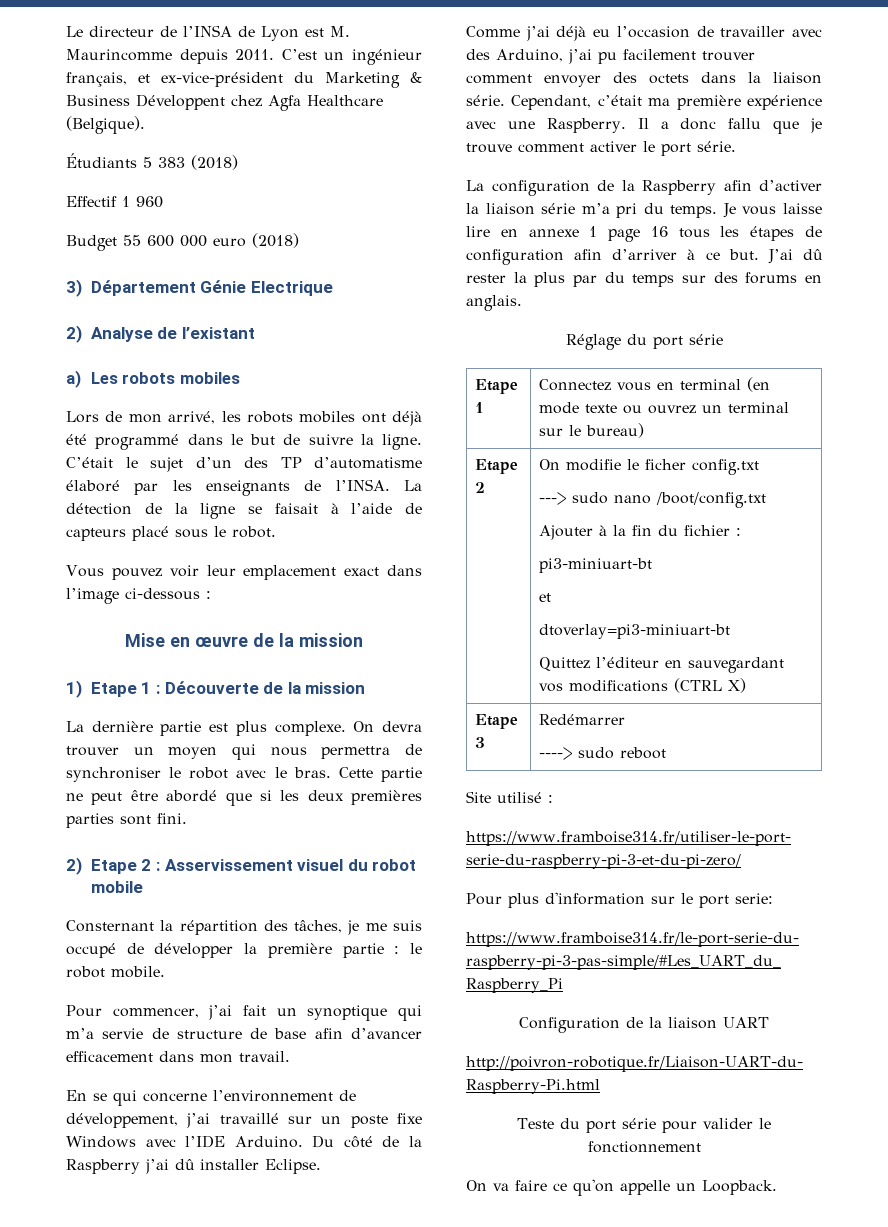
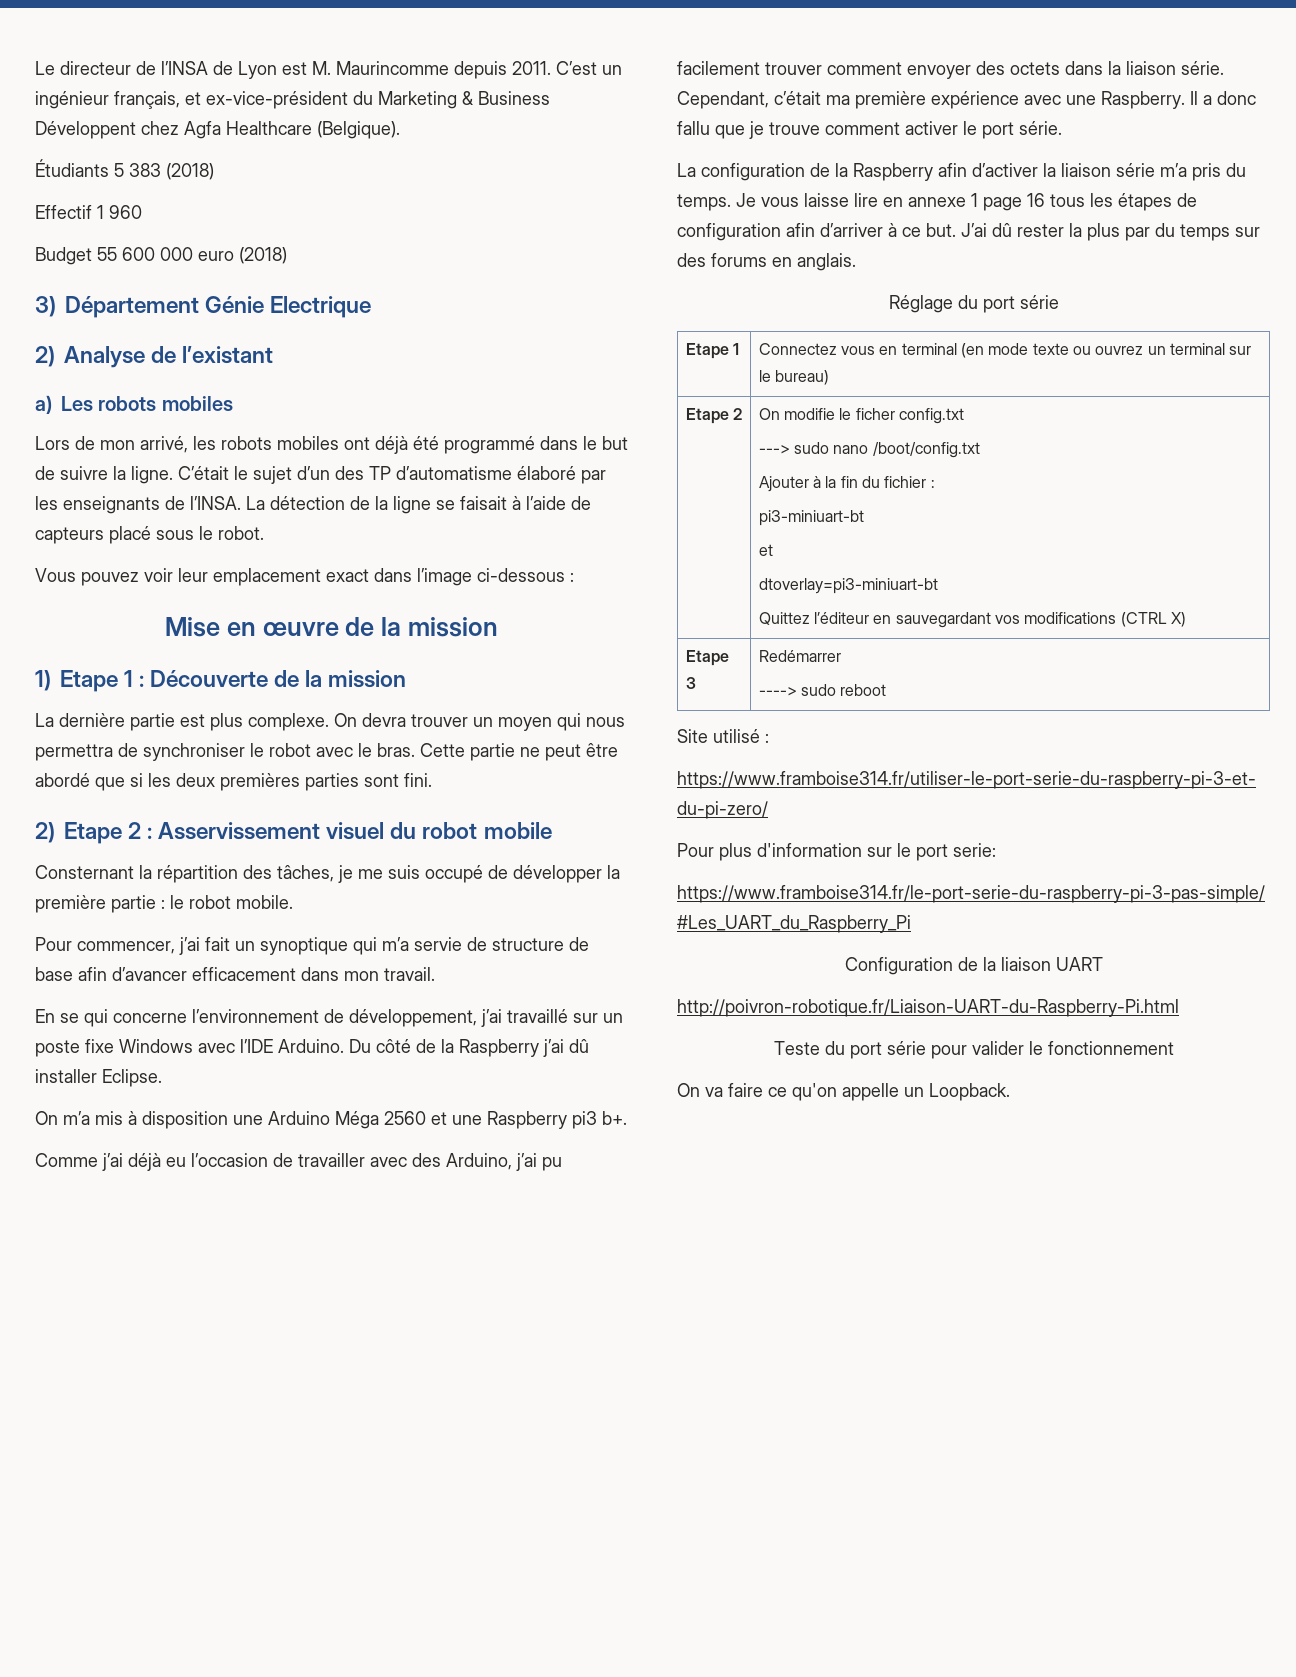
+ On m’a mis à disposition une Arduino Méga 2560 et une Raspberry pi3 b+.
- La configuration de la Raspberry afin d’activer la liaison série m’a pri du temps.
+ La configuration de la Raspberry afin d’activer la liaison série m’a pris du temps.

